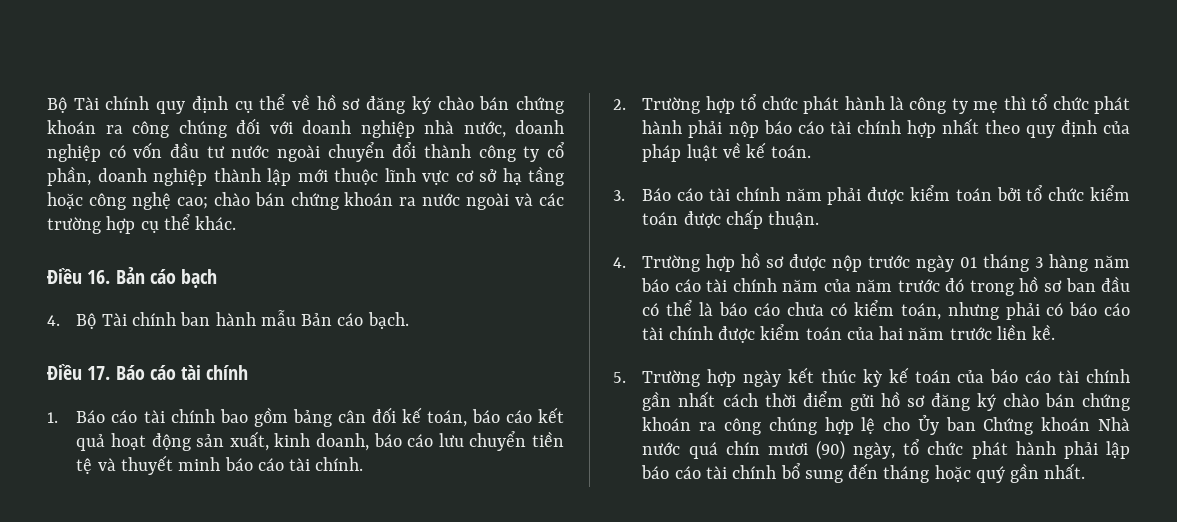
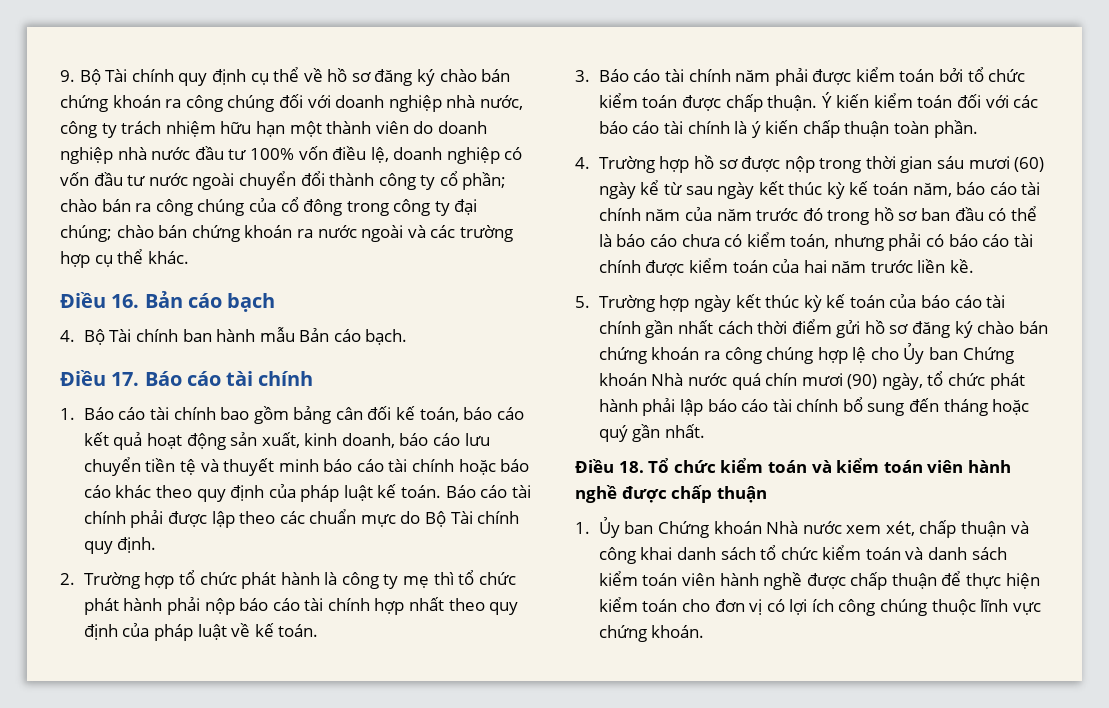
- Bộ Tài chính quy định cụ thể về hồ sơ đăng ký chào bán chứng khoán ra công chúng đối với doanh nghiệp nhà nước, doanh nghiệp có vốn đầu tư nước ngoài chuyển đổi thành công ty cổ phần, doanh nghiệp thành lập mới thuộc lĩnh vực cơ sở hạ tầng hoặc công nghệ cao; chào bán chứng khoán ra nước ngoài và các trường hợp cụ thể khác.
+ 9. Bộ Tài chính quy định cụ thể về hồ sơ đăng ký chào bán chứng khoán ra công chúng đối với doanh nghiệp nhà nước, công ty trách nhiệm hữu hạn một thành viên do doanh nghiệp nhà nước đầu tư 100% vốn điều lệ, doanh nghiệp có vốn đầu tư nước ngoài chuyển đổi thành công ty cổ phần; chào bán ra công chúng của cổ đông trong công ty đại chúng; chào bán chứng khoán ra nước ngoài và các trường hợp cụ thể khác.
- 1. Báo cáo tài chính bao gồm bảng cân đối kế toán, báo cáo kết quả hoạt động sản xuất, kinh doanh, báo cáo lưu chuyển tiền tệ và thuyết minh báo cáo tài chính.
+ 1. Báo cáo tài chính bao gồm bảng cân đối kế toán, báo cáo kết quả hoạt động sản xuất, kinh doanh, báo cáo lưu chuyển tiền tệ và thuyết minh báo cáo tài chính hoặc báo cáo khác theo quy định của pháp luật kế toán. Báo cáo tài chính phải được lập theo các chuẩn mực do Bộ Tài chính quy định.
+ Ý kiến kiểm toán đối với các báo cáo tài chính là ý kiến chấp thuận toàn phần.
- 4. Trường hợp hồ sơ được nộp trước ngày 01 tháng 3 hàng năm báo cáo tài chính năm của năm trước đó trong hồ sơ ban đầu có thể là báo cáo chưa có kiểm toán, nhưng phải có báo cáo tài chính được kiểm toán của hai năm trước liền kề.
+ 4. Trường hợp hồ sơ được nộp trong thời gian sáu mươi (60) ngày kể từ sau ngày kết thúc kỳ kế toán năm, báo cáo tài chính năm của năm trước đó trong hồ sơ ban đầu có thể là báo cáo chưa có kiểm toán, nhưng phải có báo cáo tài chính được kiểm toán của hai năm trước liền kề.
+ Điều 18. Tổ chức kiểm toán và kiểm toán viên hành nghề được chấp thuận
+ 1. Ủy ban Chứng khoán Nhà nước xem xét, chấp thuận và công khai danh sách tổ chức kiểm toán và danh sách kiểm toán viên hành nghề được chấp thuận để thực hiện kiểm toán cho đơn vị có lợi ích công chúng thuộc lĩnh vực chứng khoán.

